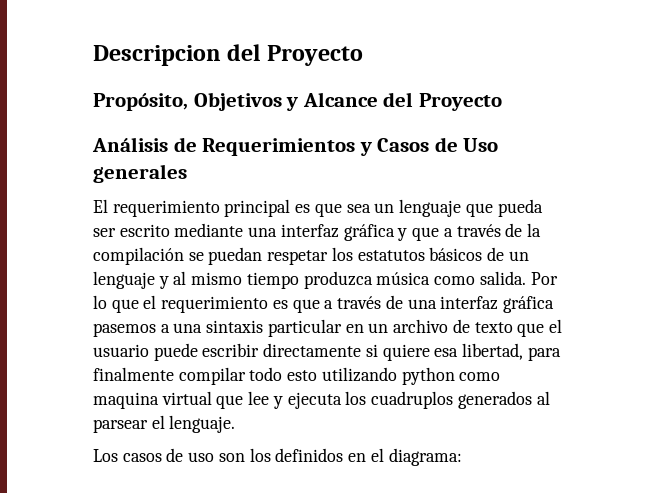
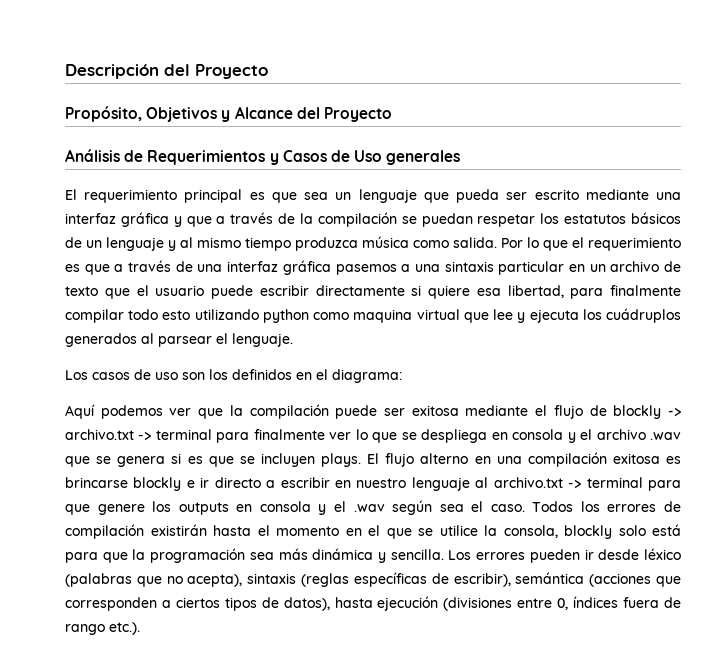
- Descripcion del Proyecto
+ Descripción del Proyecto
- Por lo que el requerimiento es que a través de una interfaz gráfica pasemos a una sintaxis particular en un archivo de texto que el usuario puede escribir directamente si quiere esa libertad, para finalmente compilar todo esto utilizando python como maquina virtual que lee y ejecuta los cuadruplos generados al parsear el lenguaje.
+ Por lo que el requerimiento es que a través de una interfaz gráfica pasemos a una sintaxis particular en un archivo de texto que el usuario puede escribir directamente si quiere esa libertad, para finalmente compilar todo esto utilizando python como maquina virtual que lee y ejecuta los cuádruplos generados al parsear el lenguaje.
+ Aquí podemos ver que la compilación puede ser exitosa mediante el flujo de blockly -> archivo.txt -> terminal para finalmente ver lo que se despliega en consola y el archivo .wav que se genera si es que se incluyen plays. El flujo alterno en una compilación exitosa es brincarse blockly e ir directo a escribir en nuestro lenguaje al archivo.txt -> terminal para que genere los outputs en consola y el .wav según sea el caso. Todos los errores de compilación existirán hasta el momento en el que se utilice la consola, blockly solo está para que la programación sea más dinámica y sencilla. Los errores pueden ir desde léxico (palabras que no acepta), sintaxis (reglas específicas de escribir), semántica (acciones que corresponden a ciertos tipos de datos), hasta ejecución (divisiones entre 0, índices fuera de rango etc.).

